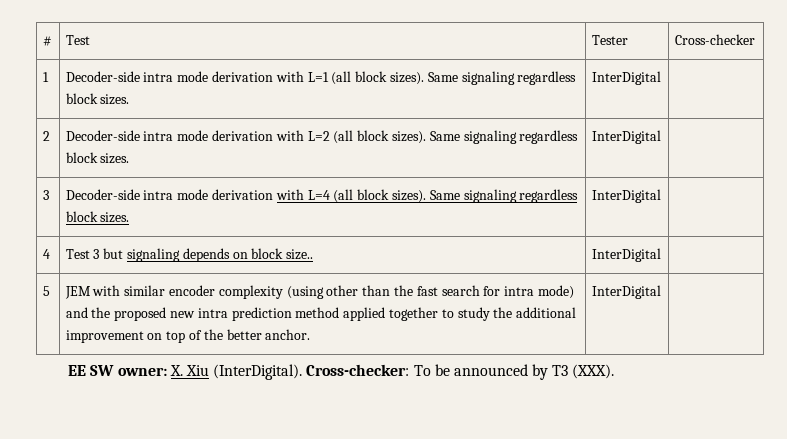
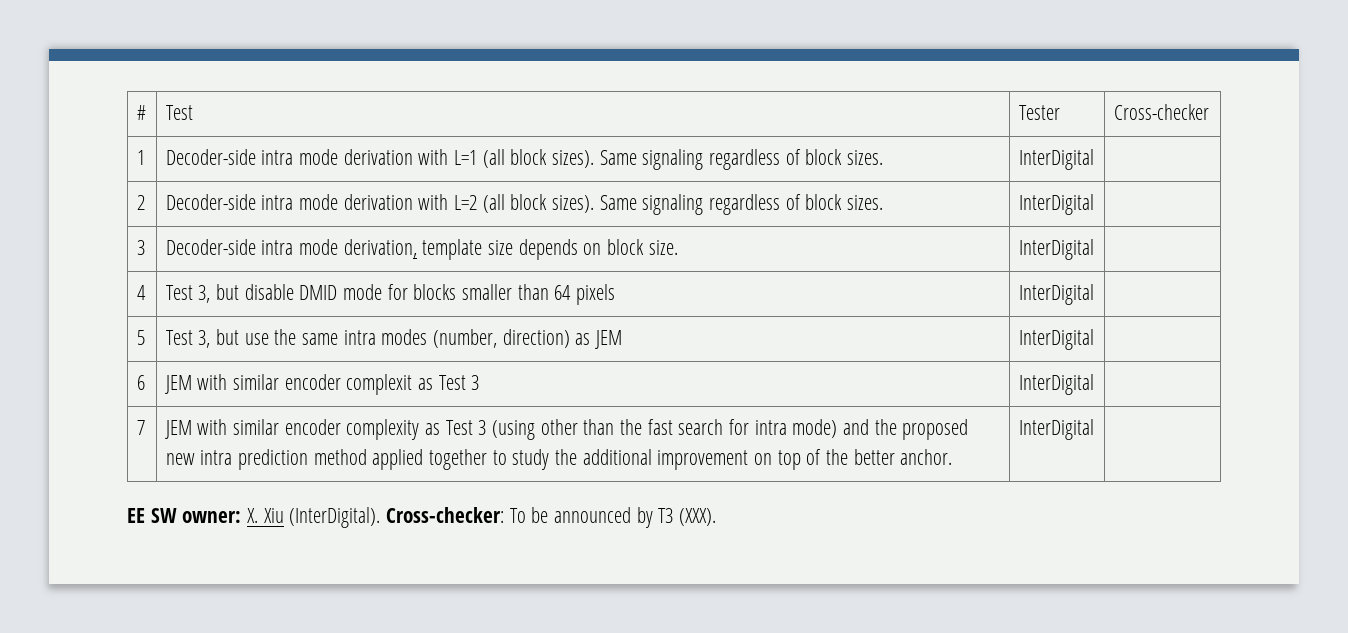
- 1 | Decoder-side intra mode derivation with L=1 (all block sizes). Same signaling regardless block sizes. | InterDigital |
+ 1 | Decoder-side intra mode derivation with L=1 (all block sizes). Same signaling regardless of block sizes. | InterDigital |
- 2 | Decoder-side intra mode derivation with L=2 (all block sizes). Same signaling regardless block sizes. | InterDigital |
+ 2 | Decoder-side intra mode derivation with L=2 (all block sizes). Same signaling regardless of block sizes. | InterDigital |
- 3 | Decoder-side intra mode derivation with L=4 (all block sizes). Same signaling regardless block sizes. | InterDigital |
- 4 | Test 3 but signaling depends on block size.. | InterDigital |
- 5 | JEM with similar encoder complexity (using other than the fast search for intra mode) and the proposed new intra prediction method applied together to study the additional improvement on top of the better anchor. | InterDigital |
+ 3 | Decoder-side intra mode derivation, template size depends on block size. | InterDigital |
+ 4 | Test 3, but disable DMID mode for blocks smaller than 64 pixels | InterDigital |
+ 5 | Test 3, but use the same intra modes (number, direction) as JEM | InterDigital |
+ 6 | JEM with similar encoder complexit as Test 3 | InterDigital |
+ 7 | JEM with similar encoder complexity as Test 3 (using other than the fast search for intra mode) and the proposed new intra prediction method applied together to study the additional improvement on top of the better anchor. | InterDigital |

